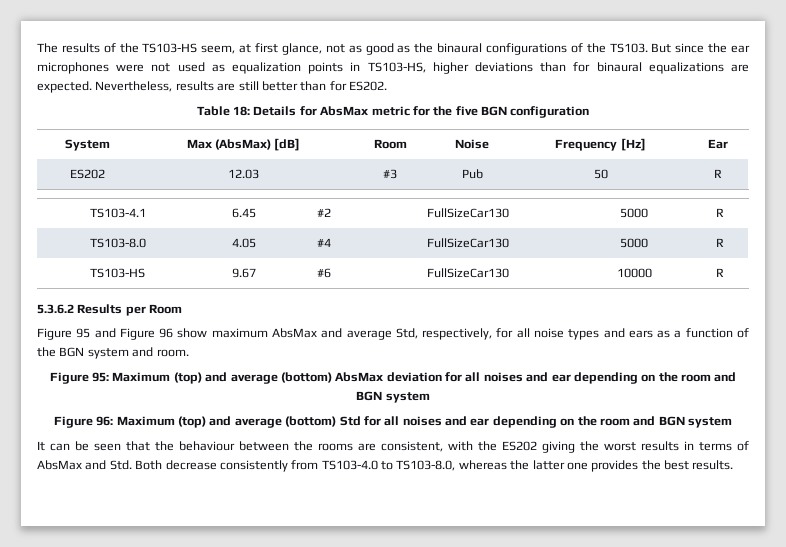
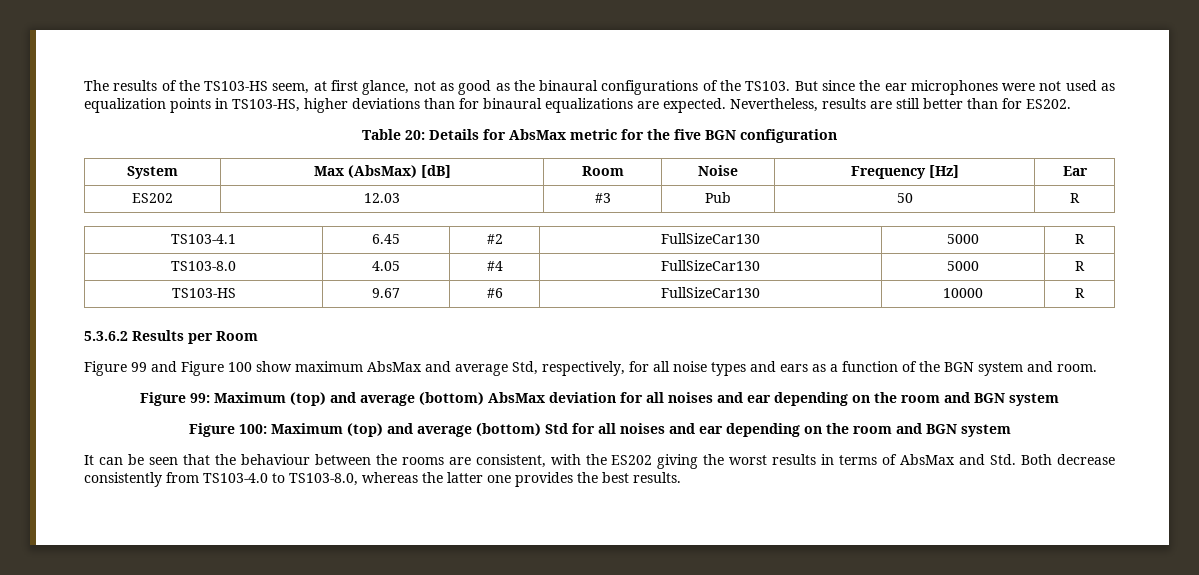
- Table 18: Details for AbsMax metric for the five BGN configuration
+ Table 20: Details for AbsMax metric for the five BGN configuration
- Figure 95 and Figure 96 show maximum AbsMax and average Std, respectively, for all noise types and ears as a function of the BGN system and room.
+ Figure 99 and Figure 100 show maximum AbsMax and average Std, respectively, for all noise types and ears as a function of the BGN system and room.
- Figure 95: Maximum (top) and average (bottom) AbsMax deviation for all noises and ear depending on the room and BGN system
+ Figure 99: Maximum (top) and average (bottom) AbsMax deviation for all noises and ear depending on the room and BGN system
- Figure 96: Maximum (top) and average (bottom) Std for all noises and ear depending on the room and BGN system
+ Figure 100: Maximum (top) and average (bottom) Std for all noises and ear depending on the room and BGN system

